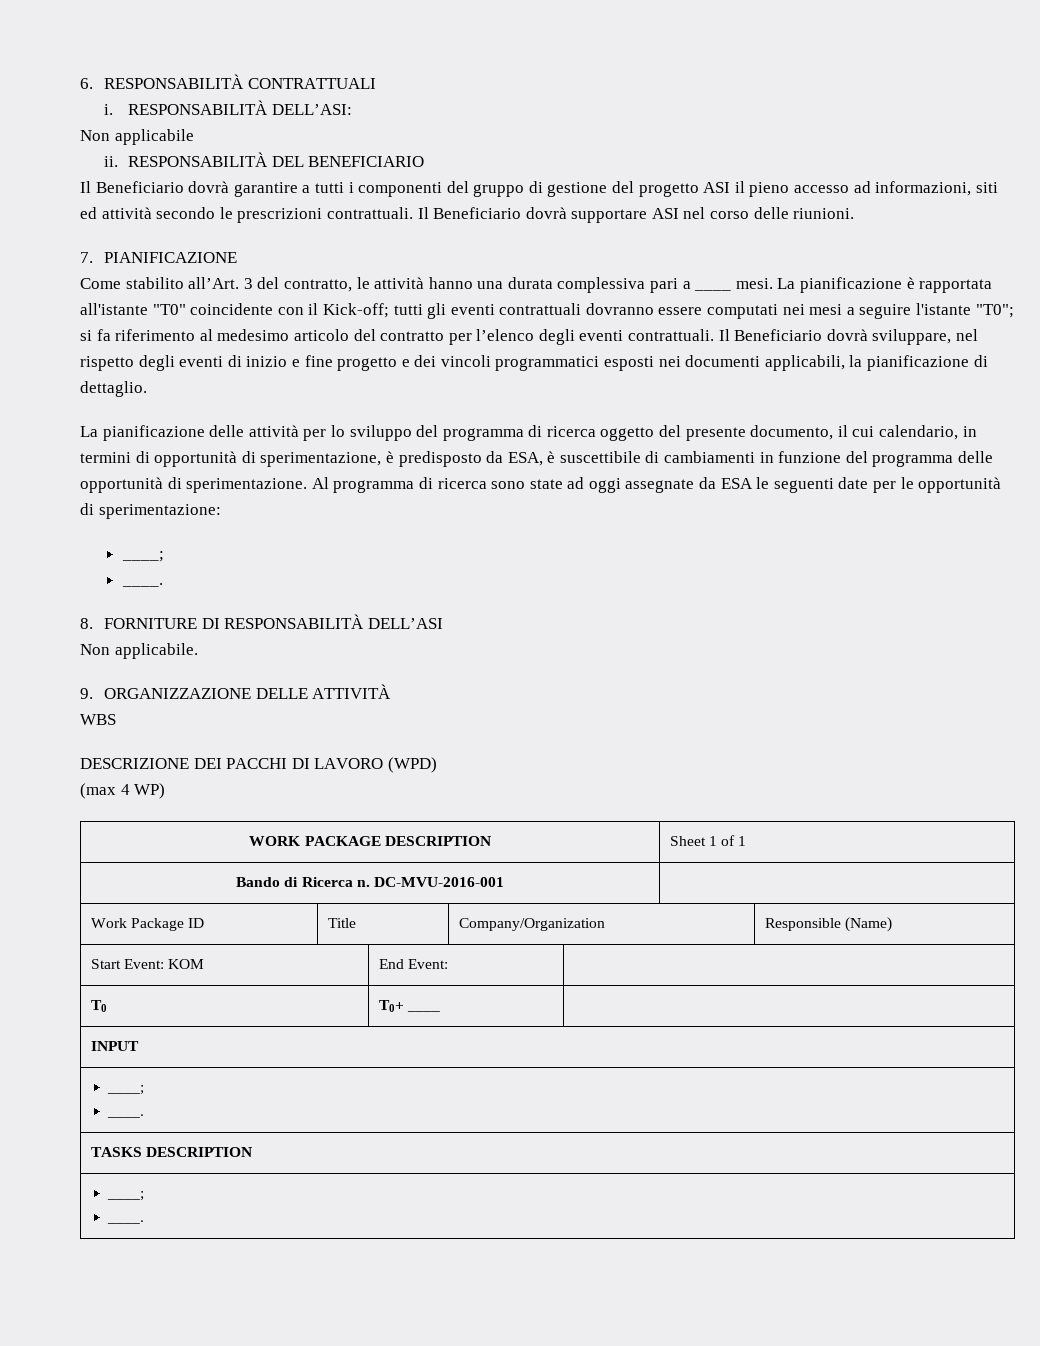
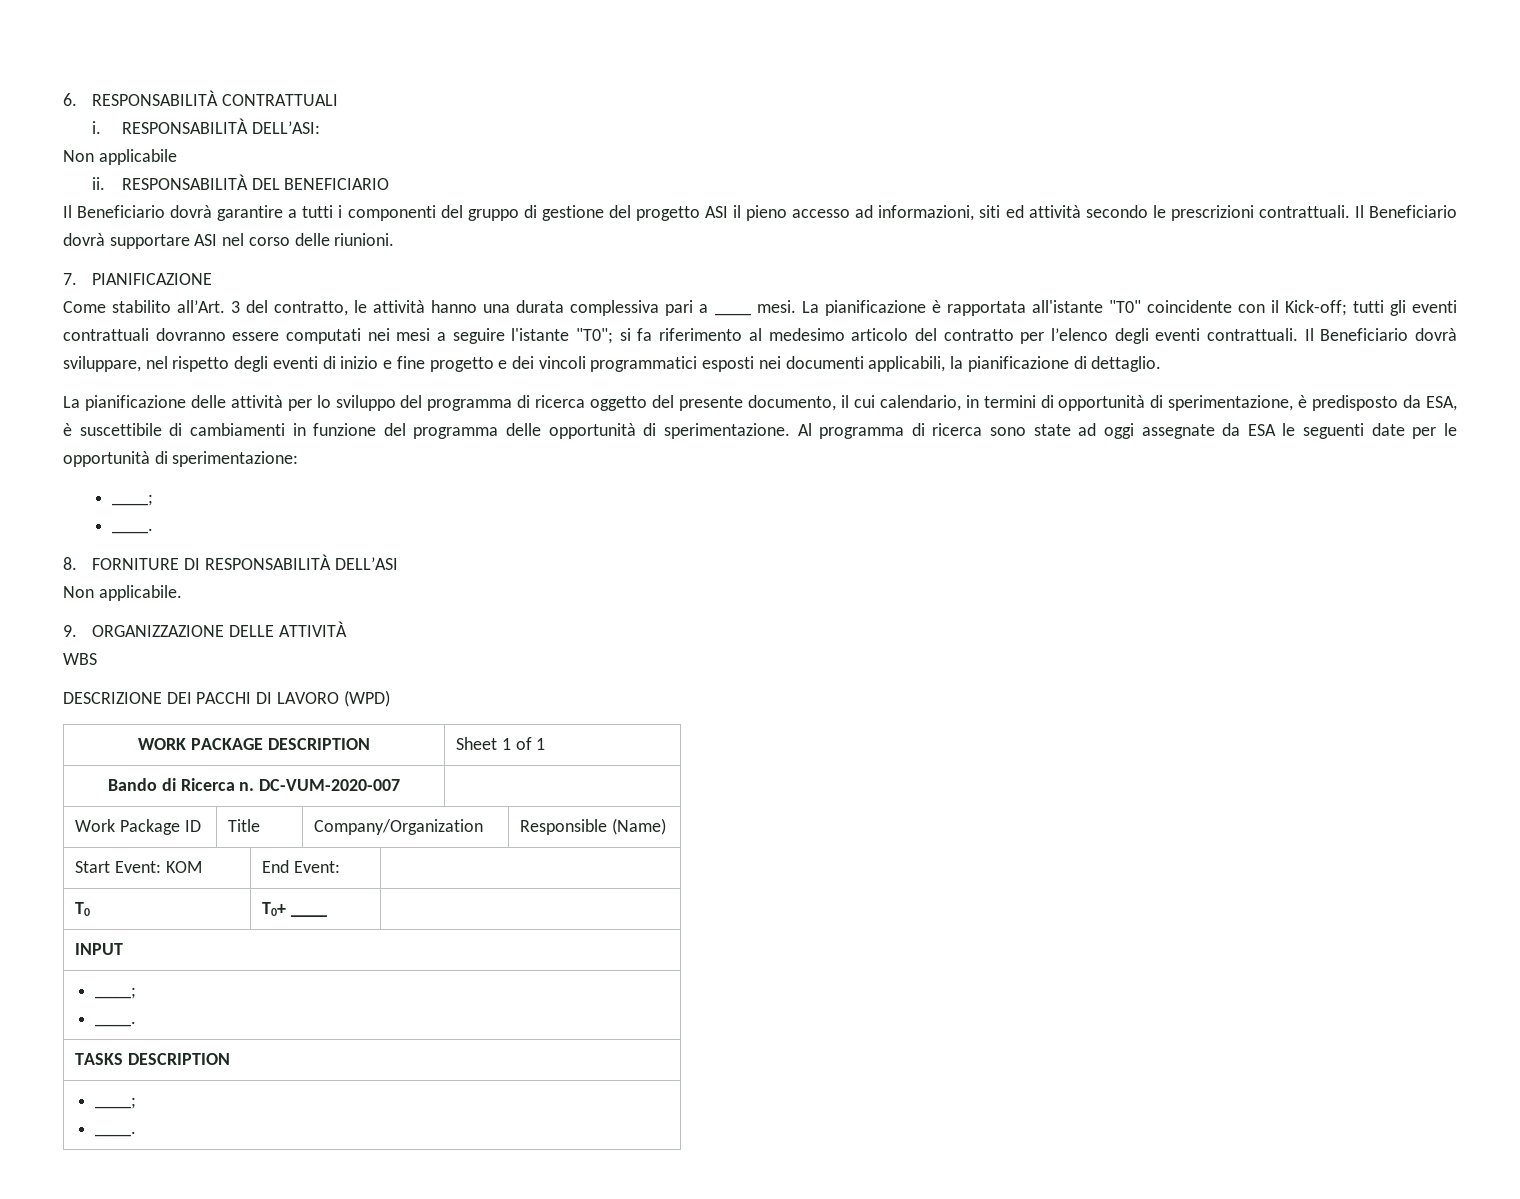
- (max 4 WP)
- Bando di Ricerca n. DC-MVU-2016-001 |
+ Bando di Ricerca n. DC-VUM-2020-007 |

